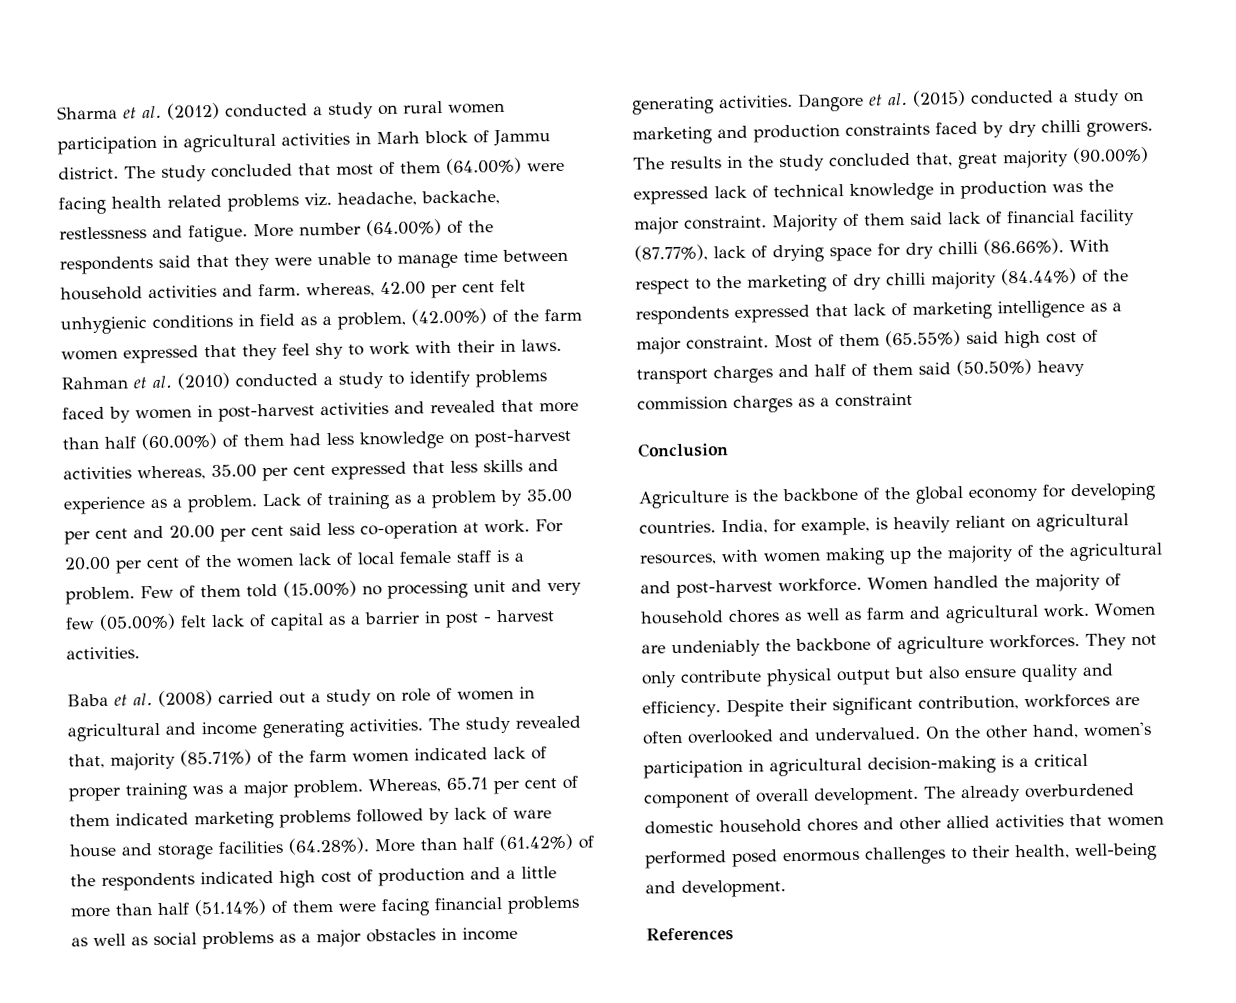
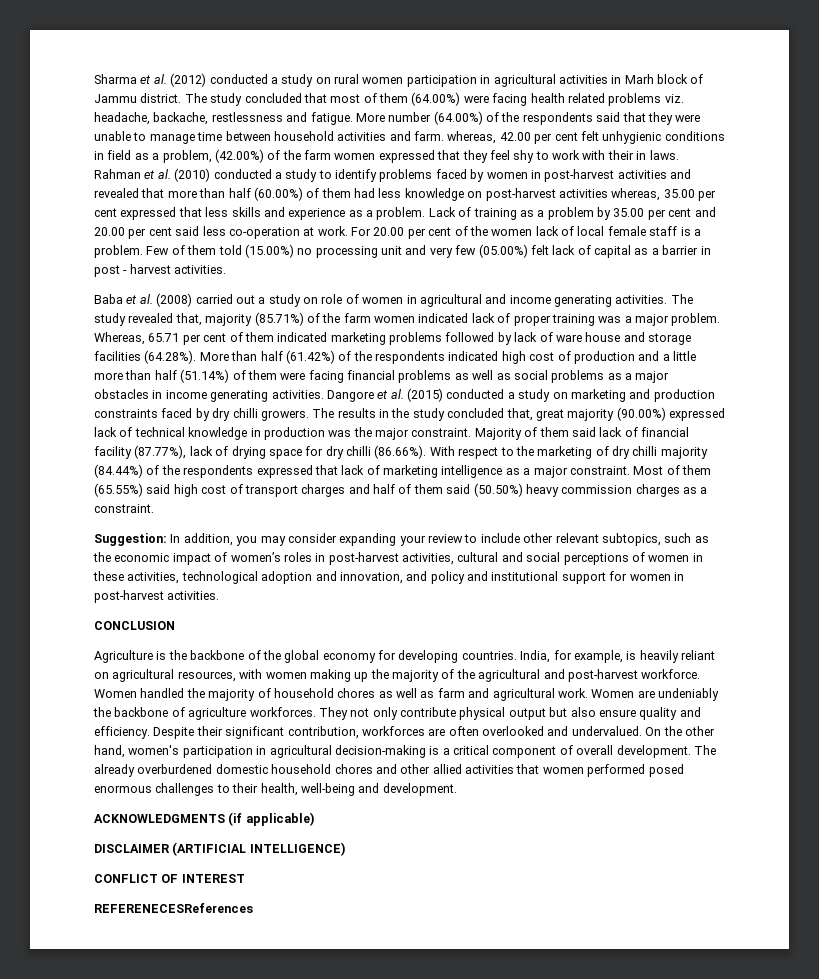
- Most of them (65.55%) said high cost of transport charges and half of them said (50.50%) heavy commission charges as a constraint
- Conclusion
+ Most of them (65.55%) said high cost of transport charges and half of them said (50.50%) heavy commission charges as a constraint.
+ Suggestion: In addition, you may consider expanding your review to include other relevant subtopics, such as the economic impact of women’s roles in post-harvest activities, cultural and social perceptions of women in these activities, technological adoption and innovation, and policy and institutional support for women in post-harvest activities.
+ CONCLUSION
- References
+ ACKNOWLEDGMENTS (if applicable)
+ DISCLAIMER (ARTIFICIAL INTELLIGENCE)
+ CONFLICT OF INTEREST
+ REFERENECESReferences

